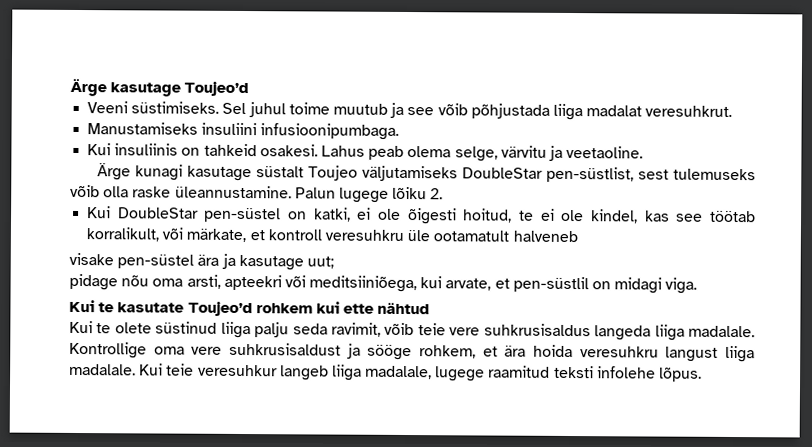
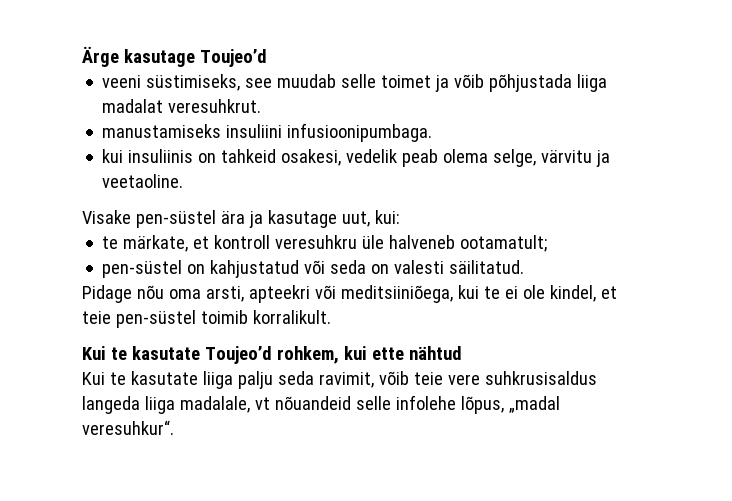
- Veeni süstimiseks. Sel juhul toime muutub ja see võib põhjustada liiga madalat veresuhkrut.
+ veeni süstimiseks, see muudab selle toimet ja võib põhjustada liiga madalat veresuhkrut.
- Manustamiseks insuliini infusioonipumbaga.
+ manustamiseks insuliini infusioonipumbaga.
- Kui insuliinis on tahkeid osakesi. Lahus peab olema selge, värvitu ja veetaoline.
+ kui insuliinis on tahkeid osakesi, vedelik peab olema selge, värvitu ja veetaoline.
- Ärge kunagi kasutage süstalt Toujeo väljutamiseks DoubleStar pen-süstlist, sest tulemuseks võib olla raske üleannustamine. Palun lugege lõiku 2.
- Kui DoubleStar pen-süstel on katki, ei ole õigesti hoitud, te ei ole kindel, kas see töötab korralikult, või märkate, et kontroll veresuhkru üle ootamatult halveneb
- visake pen-süstel ära ja kasutage uut;
- pidage nõu oma arsti, apteekri või meditsiiniõega, kui arvate, et pen-süstlil on midagi viga.
+ Visake pen-süstel ära ja kasutage uut, kui:
+ te märkate, et kontroll veresuhkru üle halveneb ootamatult;
+ pen-süstel on kahjustatud või seda on valesti säilitatud.
+ Pidage nõu oma arsti, apteekri või meditsiiniõega, kui te ei ole kindel, et teie pen-süstel toimib korralikult.
- Kui te kasutate Toujeo’d rohkem kui ette nähtud
+ Kui te kasutate Toujeo’d rohkem, kui ette nähtud
- Kui te olete süstinud liiga palju seda ravimit, võib teie vere suhkrusisaldus langeda liiga madalale. Kontrollige oma vere suhkrusisaldust ja sööge rohkem, et ära hoida veresuhkru langust liiga madalale. Kui teie veresuhkur langeb liiga madalale, lugege raamitud teksti infolehe lõpus.
+ Kui te kasutate liiga palju seda ravimit, võib teie vere suhkrusisaldus langeda liiga madalale, vt nõuandeid selle infolehe lõpus, „madal veresuhkur“.

